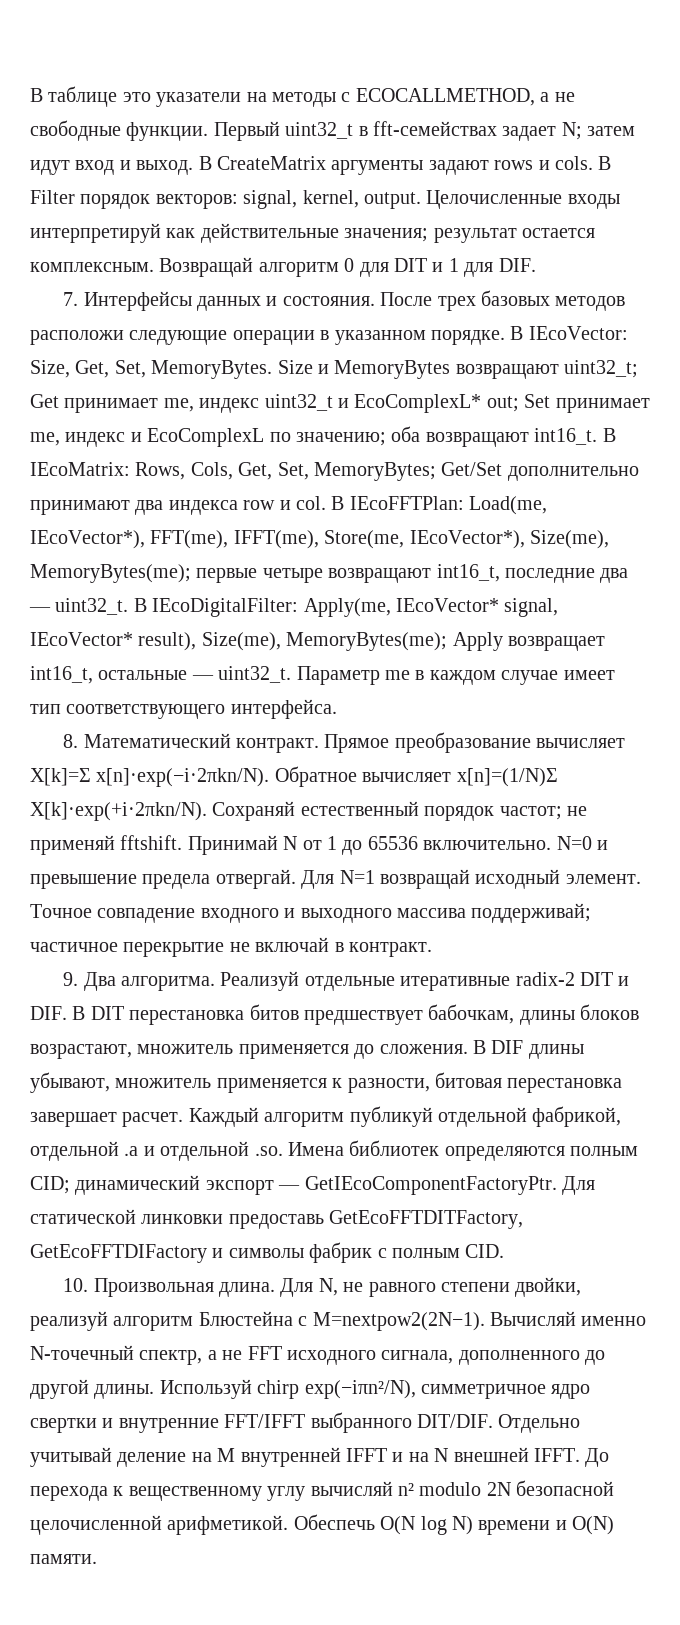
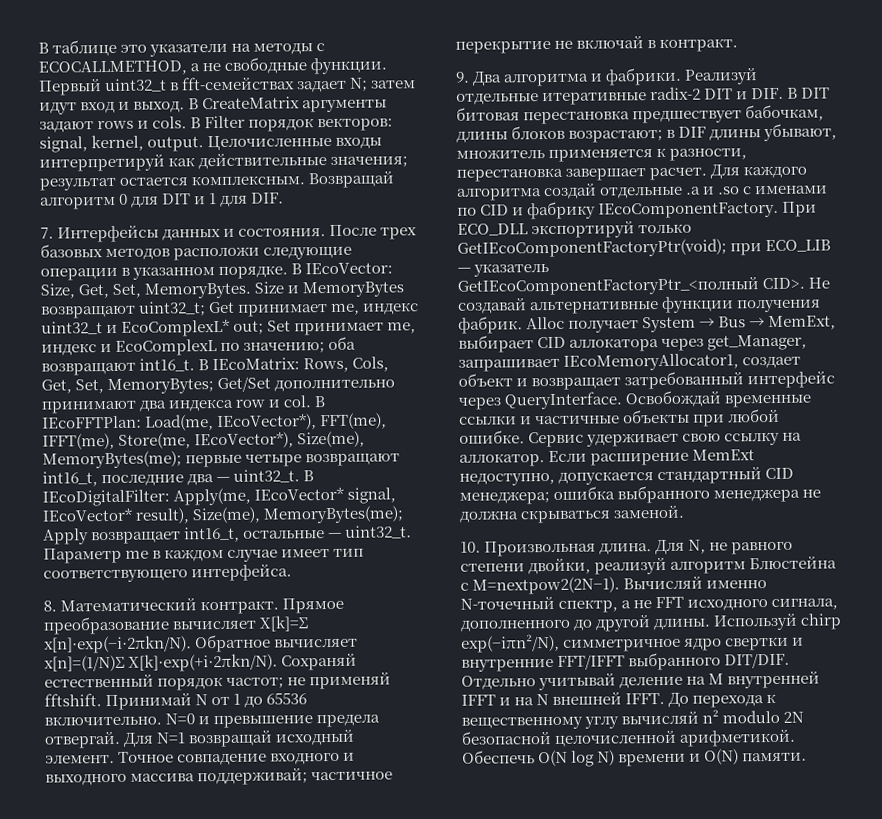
- 9. Два алгоритма.
+ 9. Два алгоритма и фабрики.
- Реализуй отдельные итеративные radix-2 DIT и DIF. В DIT перестановка битов предшествует бабочкам, длины блоков возрастают, множитель применяется до сложения. В DIF длины убывают, множитель применяется к разности, битовая перестановка завершает расчет.
+ Реализуй отдельные итеративные radix-2 DIT и DIF. В DIT битовая перестановка предшествует бабочкам, длины блоков возрастают; в DIF длины убывают, множитель применяется к разности, перестановка завершает расчет.
- Каждый алгоритм публикуй отдельной фабрикой, отдельной .a и отдельной .so. Имена библиотек определяются полным CID; динамический экспорт — GetIEcoComponentFactoryPtr. Для статической линковки предоставь GetEcoFFTDITFactory, GetEcoFFTDIFactory и символы фабрик с полным CID.
+ Для каждого алгоритма создай отдельные .a и .so с именами по CID и фабрику IEcoComponentFactory. При ECO_DLL экспортируй только GetIEcoComponentFactoryPtr(void); при ECO_LIB — указатель GetIEcoComponentFactoryPtr_<полный CID>. Не создавай альтернативные функции получения фабрик. Alloc получает System → Bus → MemExt, выбирает CID аллокатора через get_Manager, запрашивает IEcoMemoryAllocator1, создает объект и возвращает затребованный интерфейс через QueryInterface. Освобождай временные ссылки и частичные объекты при любой ошибке. Сервис удерживает свою ссылку на аллокатор. Если расширение MemExt недоступно, допускается стандартный CID менеджера; ошибка выбранного менеджера не должна скрываться заменой.

